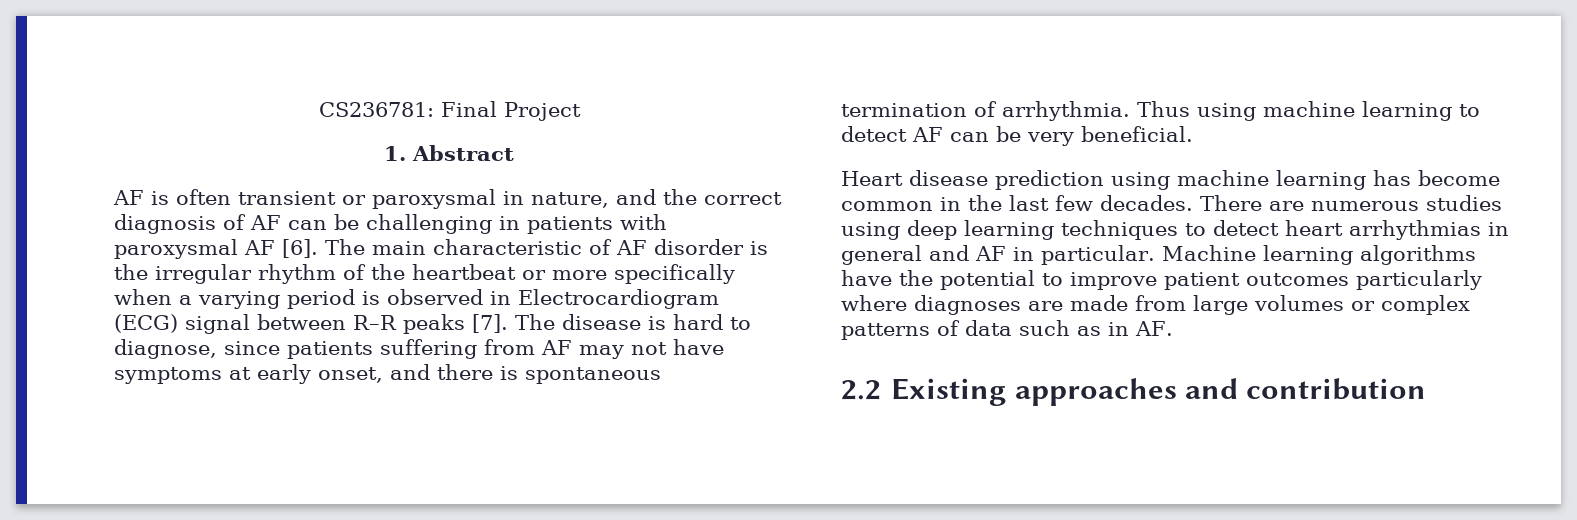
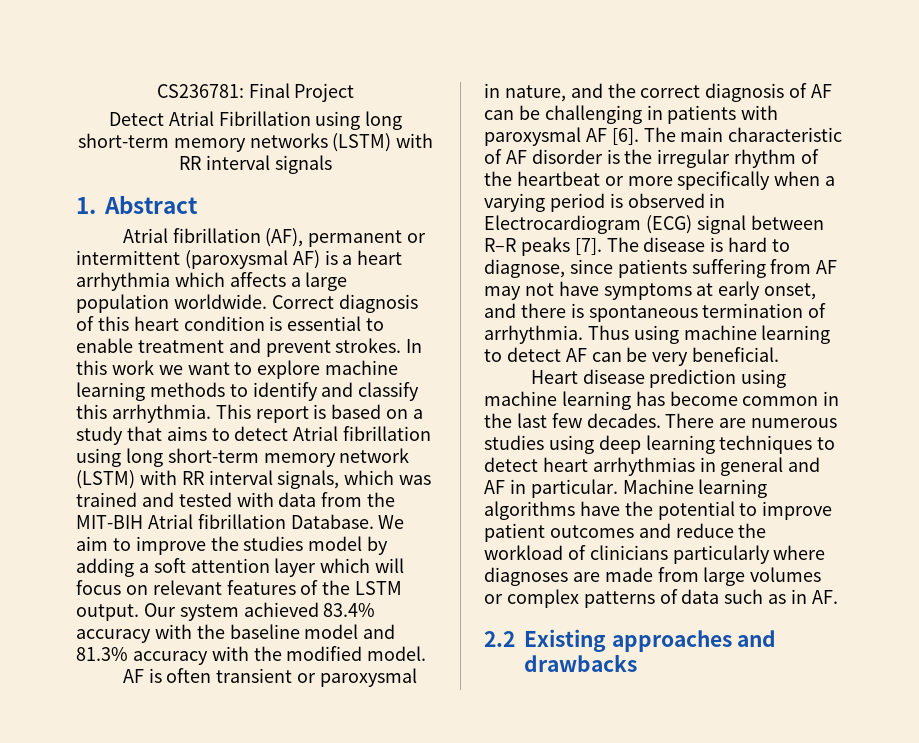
+ Detect Atrial Fibrillation using long short-term memory networks (LSTM) with RR interval signals
  1. Abstract
+ Atrial fibrillation (AF), permanent or intermittent (paroxysmal AF) is a heart arrhythmia which affects a large population worldwide. Correct diagnosis of this heart condition is essential to enable treatment and prevent strokes. In this work we want to explore machine learning methods to identify and classify this arrhythmia. This report is based on a study that aims to detect Atrial fibrillation using long short-term memory network (LSTM) with RR interval signals, which was trained and tested with data from the MIT-BIH Atrial fibrillation Database. We aim to improve the studies model by adding a soft attention layer which will focus on relevant features of the LSTM output. Our system achieved 83.4% accuracy with the baseline model and 81.3% accuracy with the modified model.
- Machine learning algorithms have the potential to improve patient outcomes particularly where diagnoses are made from large volumes or complex patterns of data such as in AF.
+ Machine learning algorithms have the potential to improve patient outcomes and reduce the workload of clinicians particularly where diagnoses are made from large volumes or complex patterns of data such as in AF.
- 2.2 Existing approaches and contribution
+ 2.2 Existing approaches and drawbacks

